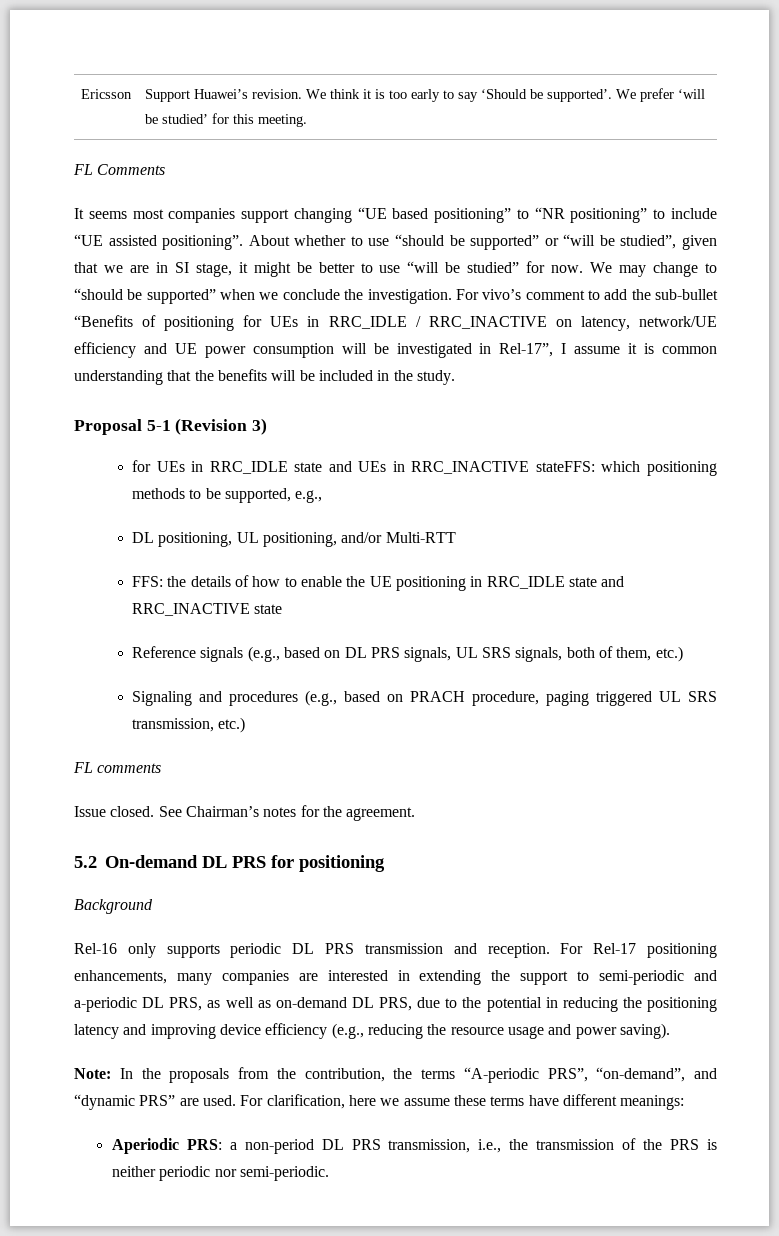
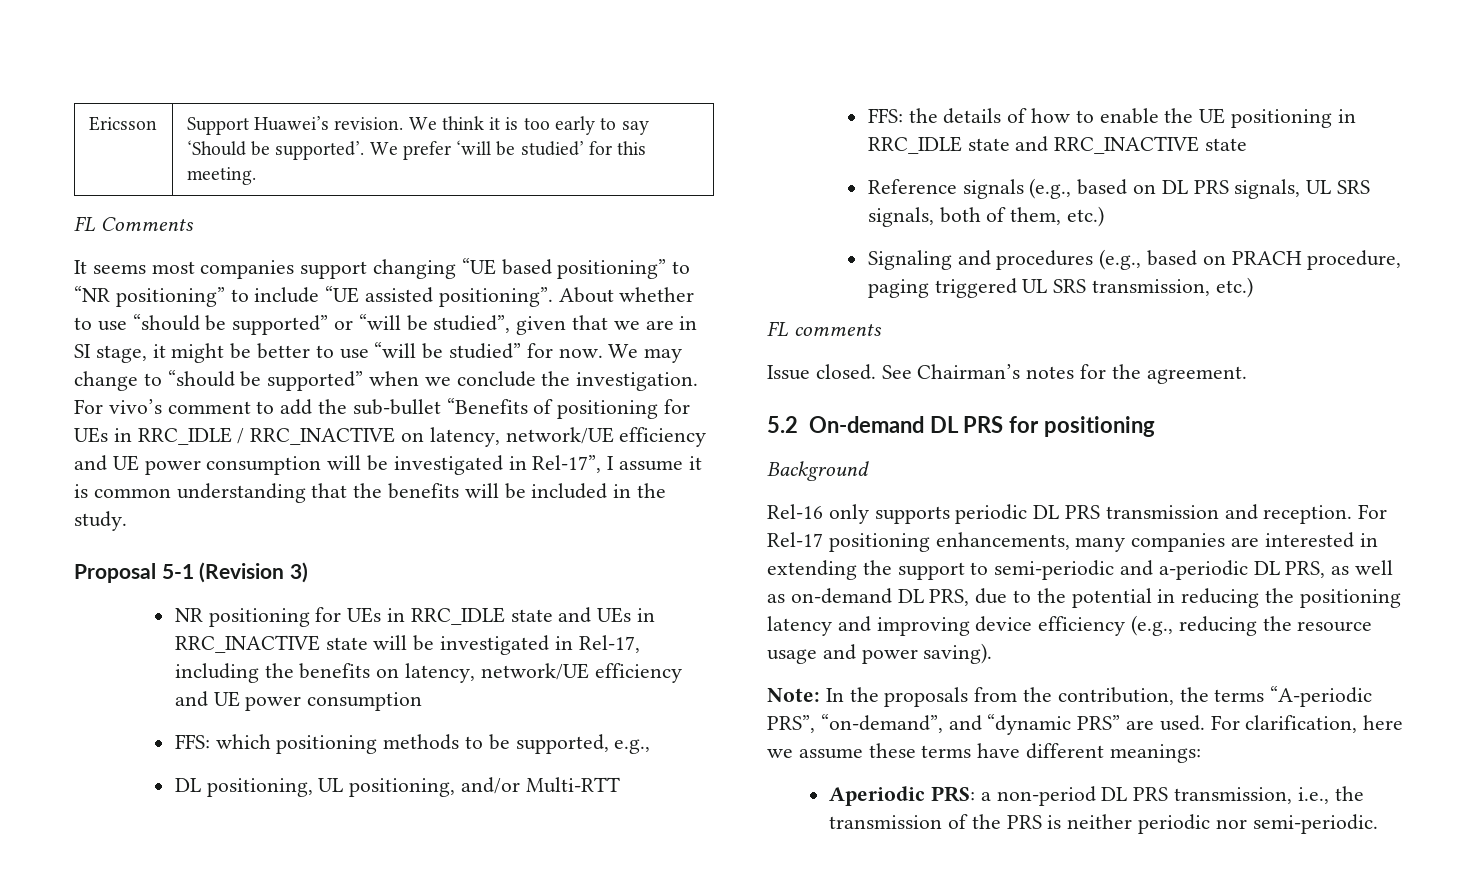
- for UEs in RRC_IDLE state and UEs in RRC_INACTIVE stateFFS: which positioning methods to be supported, e.g.,
+ NR positioning for UEs in RRC_IDLE state and UEs in RRC_INACTIVE state will be investigated in Rel-17, including the benefits on latency, network/UE efficiency and UE power consumption
+ FFS: which positioning methods to be supported, e.g.,

